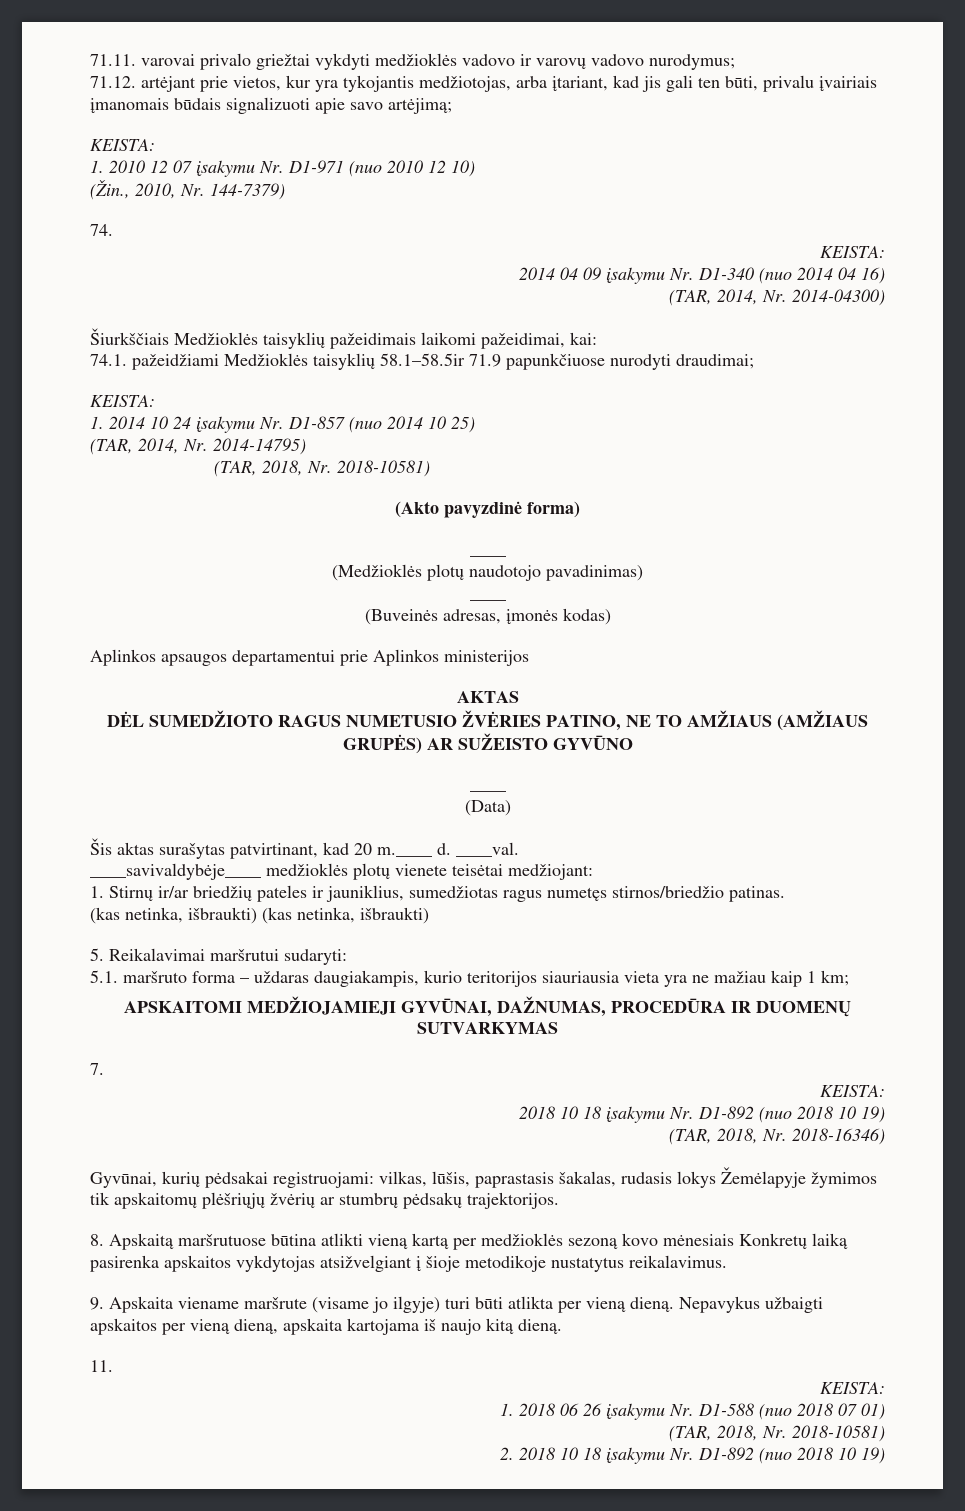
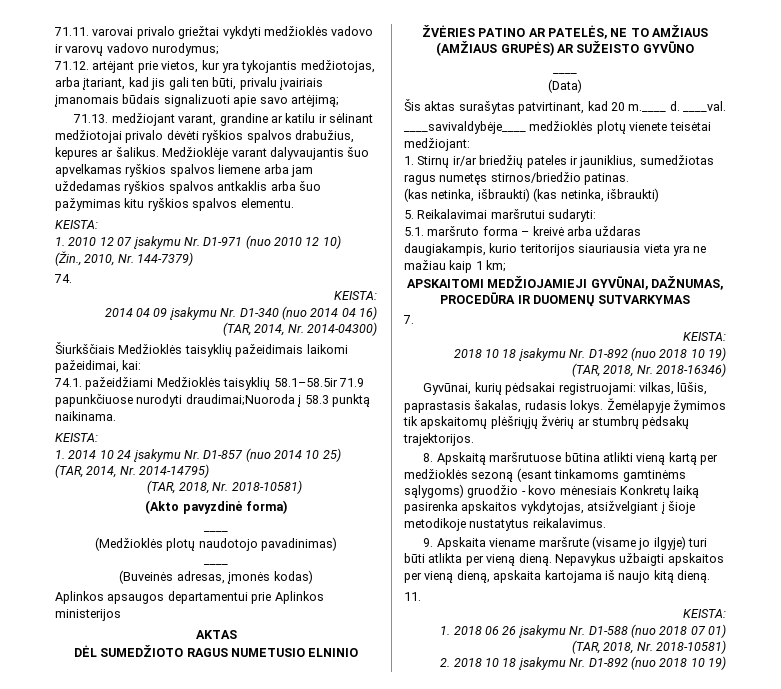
+ 71.13. medžiojant varant, grandine ar katilu ir sėlinant medžiotojai privalo dėvėti ryškios spalvos drabužius, kepures ar šalikus. Medžioklėje varant dalyvaujantis šuo apvelkamas ryškios spalvos liemene arba jam uždedamas ryškios spalvos antkaklis arba šuo pažymimas kitu ryškios spalvos elementu.
- 74.1. pažeidžiami Medžioklės taisyklių 58.1–58.5ir 71.9 papunkčiuose nurodyti draudimai;
+ 74.1. pažeidžiami Medžioklės taisyklių 58.1–58.5ir 71.9 papunkčiuose nurodyti draudimai;Nuoroda į 58.3 punktą naikinama.
- DĖL SUMEDŽIOTO RAGUS NUMETUSIO ŽVĖRIES PATINO, NE TO AMŽIAUS (AMŽIAUS GRUPĖS) AR SUŽEISTO GYVŪNO
+ DĖL SUMEDŽIOTO RAGUS NUMETUSIO ELNINIO ŽVĖRIES PATINO AR PATELĖS, NE TO AMŽIAUS (AMŽIAUS GRUPĖS) AR SUŽEISTO GYVŪNO
- 5.1. maršruto forma – uždaras daugiakampis, kurio teritorijos siauriausia vieta yra ne mažiau kaip 1 km;
+ 5.1. maršruto forma – kreivė arba uždaras daugiakampis, kurio teritorijos siauriausia vieta yra ne mažiau kaip 1 km;
- Gyvūnai, kurių pėdsakai registruojami: vilkas, lūšis, paprastasis šakalas, rudasis lokys Žemėlapyje žymimos tik apskaitomų plėšriųjų žvėrių ar stumbrų pėdsakų trajektorijos.
+ Gyvūnai, kurių pėdsakai registruojami: vilkas, lūšis, paprastasis šakalas, rudasis lokys. Žemėlapyje žymimos tik apskaitomų plėšriųjų žvėrių ar stumbrų pėdsakų trajektorijos.
- 8. Apskaitą maršrutuose būtina atlikti vieną kartą per medžioklės sezoną kovo mėnesiais Konkretų laiką pasirenka apskaitos vykdytojas atsižvelgiant į šioje metodikoje nustatytus reikalavimus.
+ 8. Apskaitą maršrutuose būtina atlikti vieną kartą per medžioklės sezoną (esant tinkamoms gamtinėms sąlygoms) gruodžio - kovo mėnesiais Konkretų laiką pasirenka apskaitos vykdytojas, atsižvelgiant į šioje metodikoje nustatytus reikalavimus.

